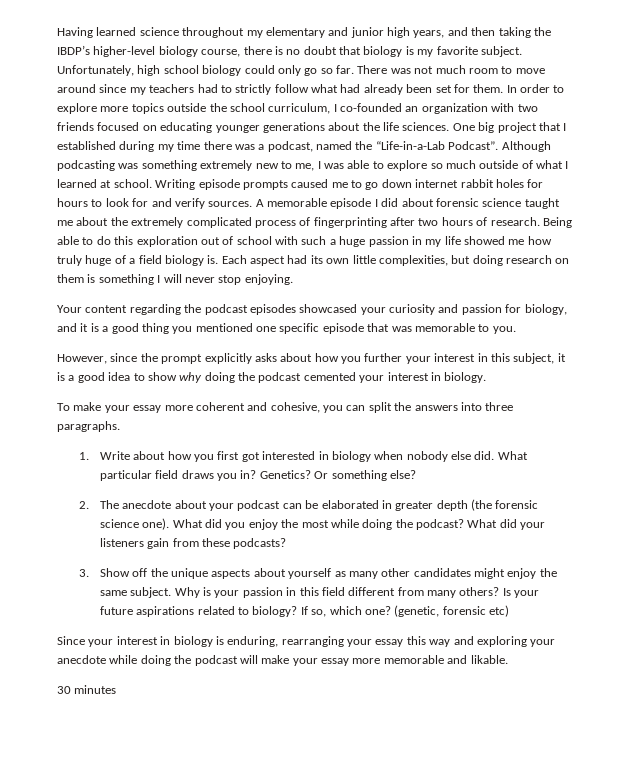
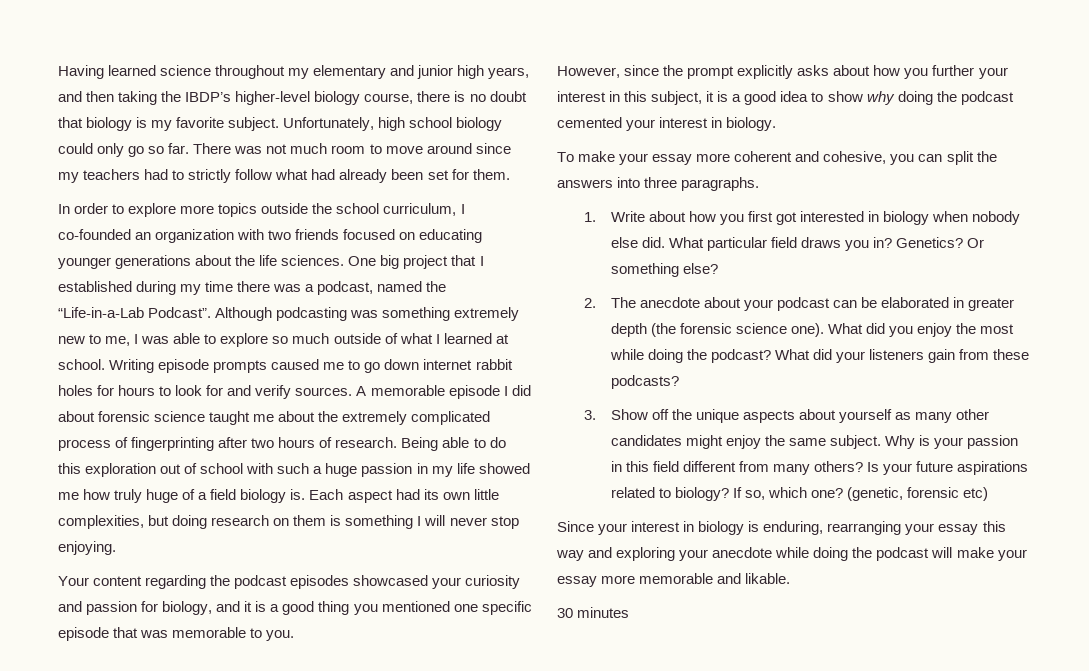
- There was not much room to move around since my teachers had to strictly follow what had already been set for them. In order to explore more topics outside the school curriculum, I co-founded an organization with two friends focused on educating younger generations about the life sciences.
+ There was not much room to move around since my teachers had to strictly follow what had already been set for them.
+ In order to explore more topics outside the school curriculum, I co-founded an organization with two friends focused on educating younger generations about the life sciences.

